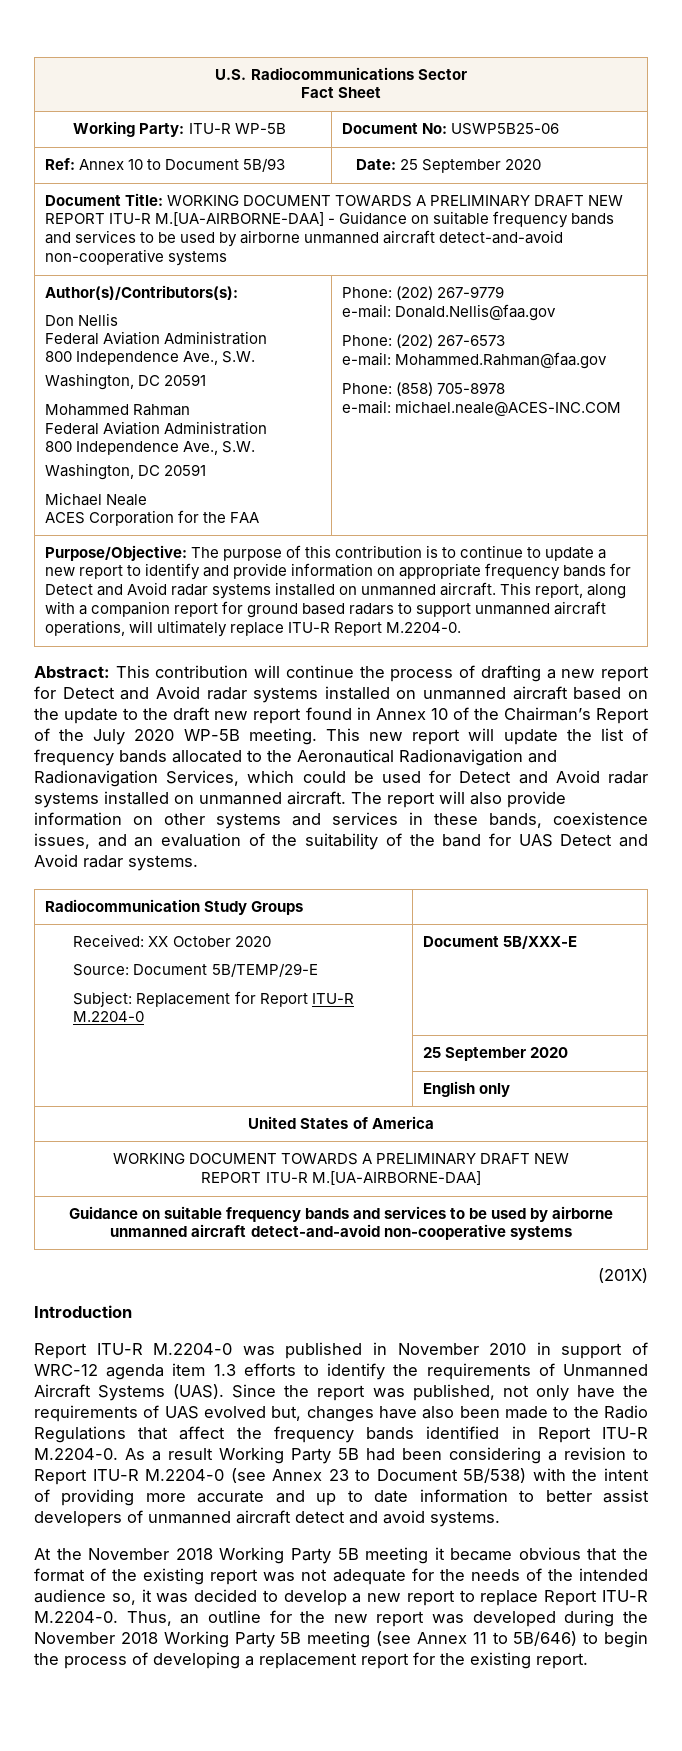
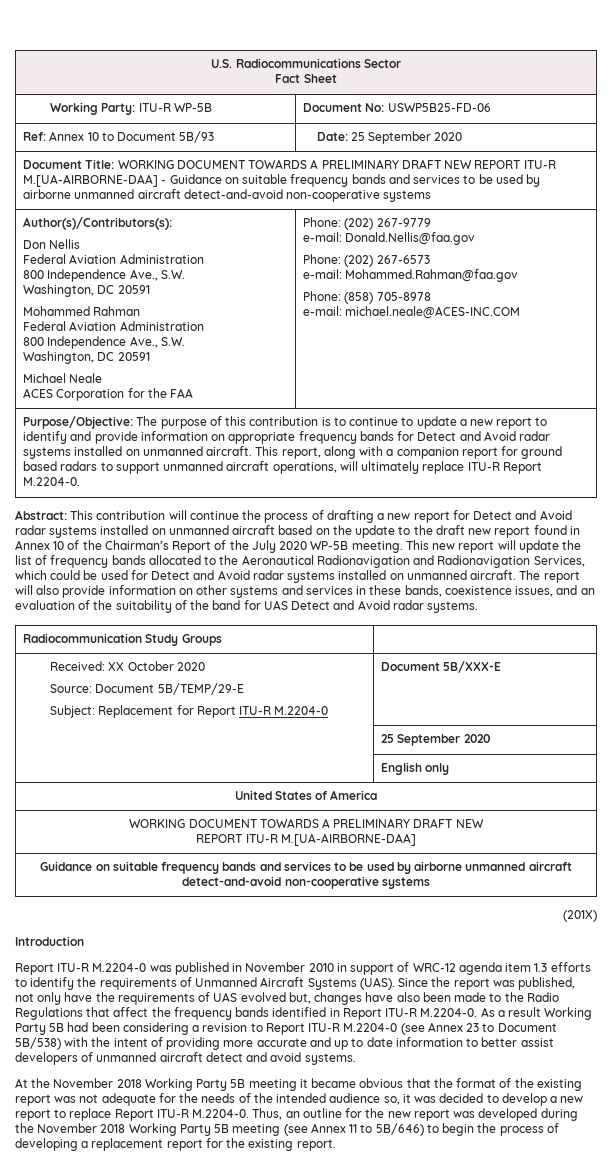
- Working Party: ITU-R WP-5B | Document No: USWP5B25-06
+ Working Party: ITU-R WP-5B | Document No: USWP5B25-FD-06

